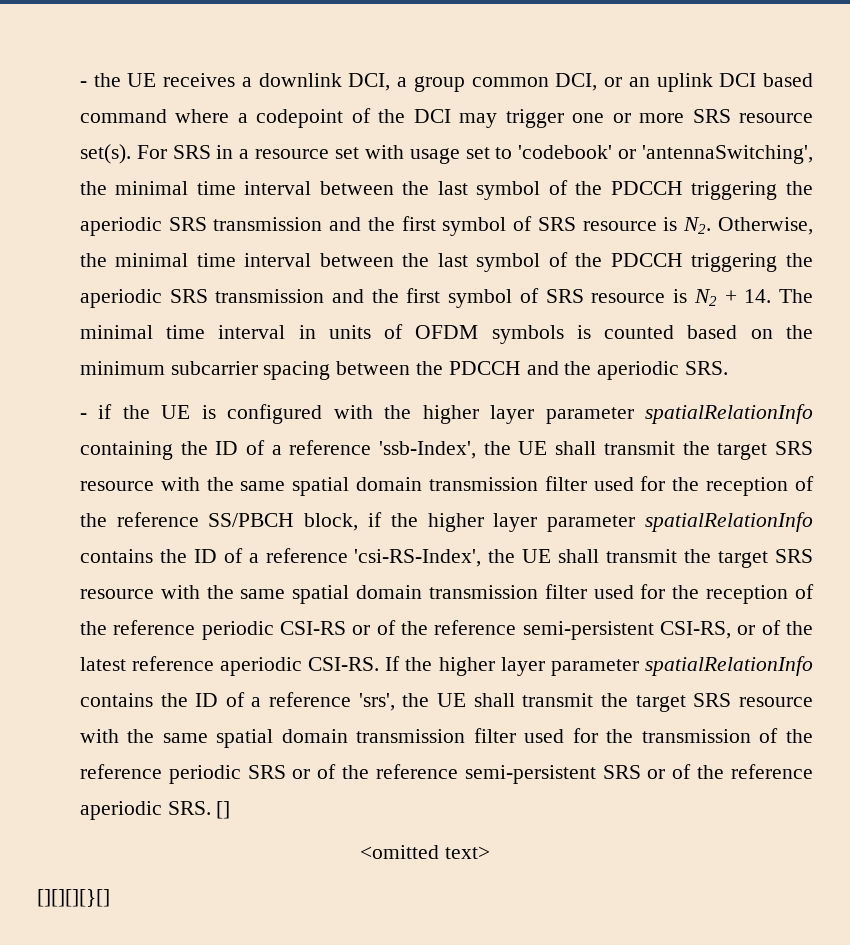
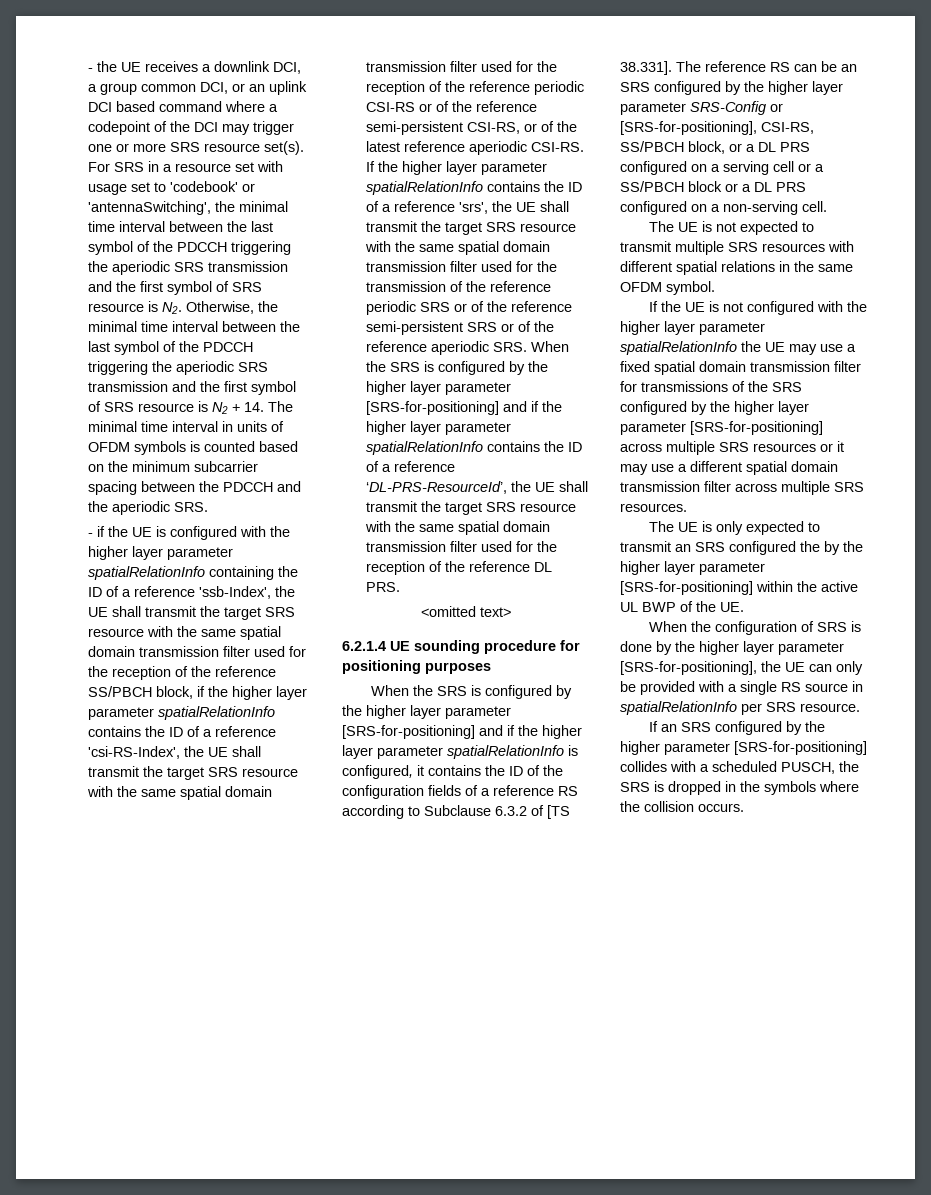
- If the higher layer parameter spatialRelationInfo contains the ID of a reference 'srs', the UE shall transmit the target SRS resource with the same spatial domain transmission filter used for the transmission of the reference periodic SRS or of the reference semi-persistent SRS or of the reference aperiodic SRS. []
+ If the higher layer parameter spatialRelationInfo contains the ID of a reference 'srs', the UE shall transmit the target SRS resource with the same spatial domain transmission filter used for the transmission of the reference periodic SRS or of the reference semi-persistent SRS or of the reference aperiodic SRS. When the SRS is configured by the higher layer parameter [SRS-for-positioning] and if the higher layer parameter spatialRelationInfo contains the ID of a reference ‘DL-PRS-ResourceId’, the UE shall transmit the target SRS resource with the same spatial domain transmission filter used for the reception of the reference DL PRS.
  <omitted text>
- [][][][}[]
+ 6.2.1.4 UE sounding procedure for positioning purposes
+ When the SRS is configured by the higher layer parameter [SRS-for-positioning] and if the higher layer parameter spatialRelationInfo is configured, it contains the ID of the configuration fields of a reference RS according to Subclause 6.3.2 of [TS 38.331]. The reference RS can be an SRS configured by the higher layer parameter SRS-Config or [SRS-for-positioning], CSI-RS, SS/PBCH block, or a DL PRS configured on a serving cell or a SS/PBCH block or a DL PRS configured on a non-serving cell.
+ The UE is not expected to transmit multiple SRS resources with different spatial relations in the same OFDM symbol.
+ If the UE is not configured with the higher layer parameter spatialRelationInfo the UE may use a fixed spatial domain transmission filter for transmissions of the SRS configured by the higher layer parameter [SRS-for-positioning] across multiple SRS resources or it may use a different spatial domain transmission filter across multiple SRS resources.
+ The UE is only expected to transmit an SRS configured the by the higher layer parameter [SRS-for-positioning] within the active UL BWP of the UE.
+ When the configuration of SRS is done by the higher layer parameter [SRS-for-positioning], the UE can only be provided with a single RS source in spatialRelationInfo per SRS resource.
+ If an SRS configured by the higher parameter [SRS-for-positioning] collides with a scheduled PUSCH, the SRS is dropped in the symbols where the collision occurs.

